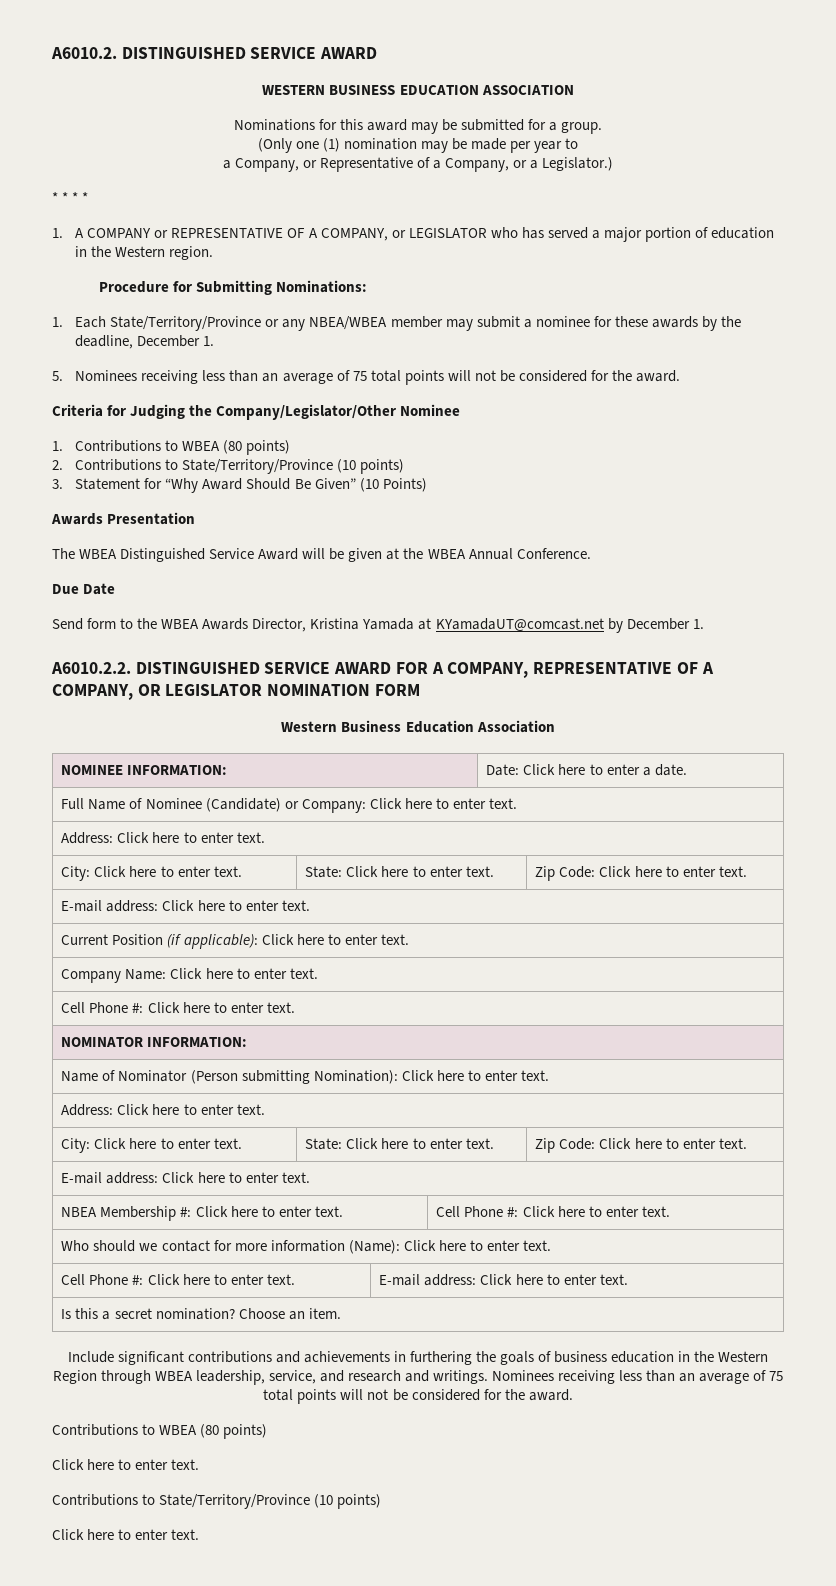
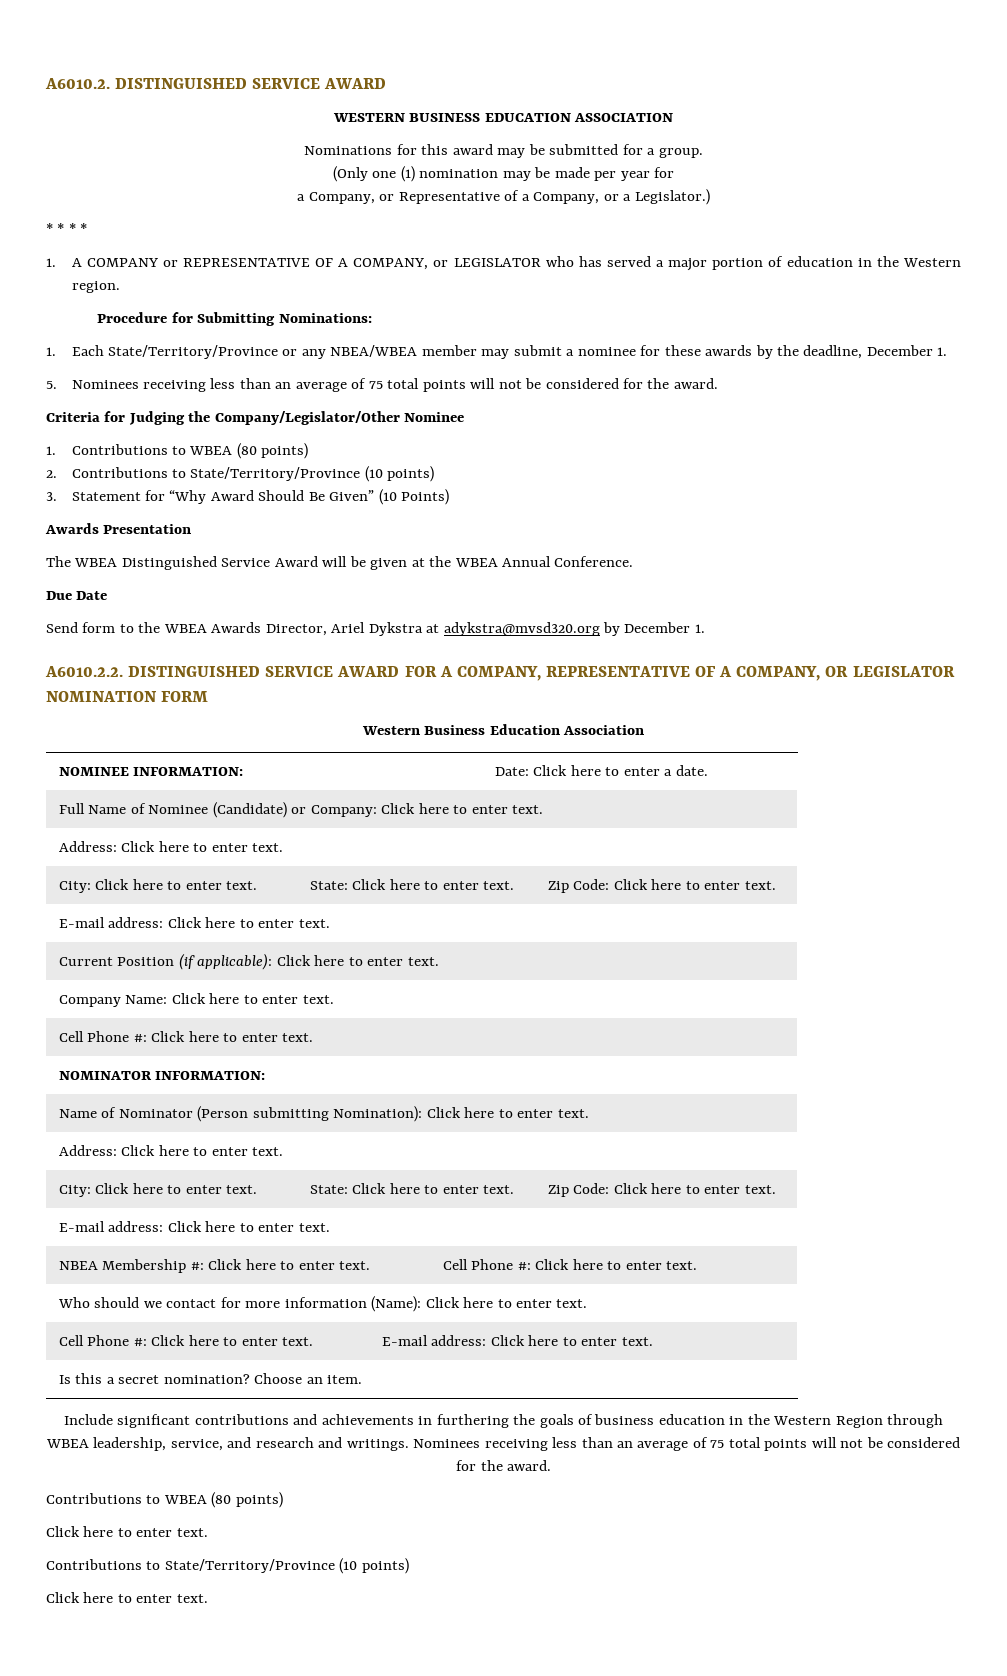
- (Only one (1) nomination may be made per year to
+ (Only one (1) nomination may be made per year for
- Send form to the WBEA Awards Director, Kristina Yamada at KYamadaUT@comcast.net by December 1.
+ Send form to the WBEA Awards Director, Ariel Dykstra at adykstra@mvsd320.org by December 1.

